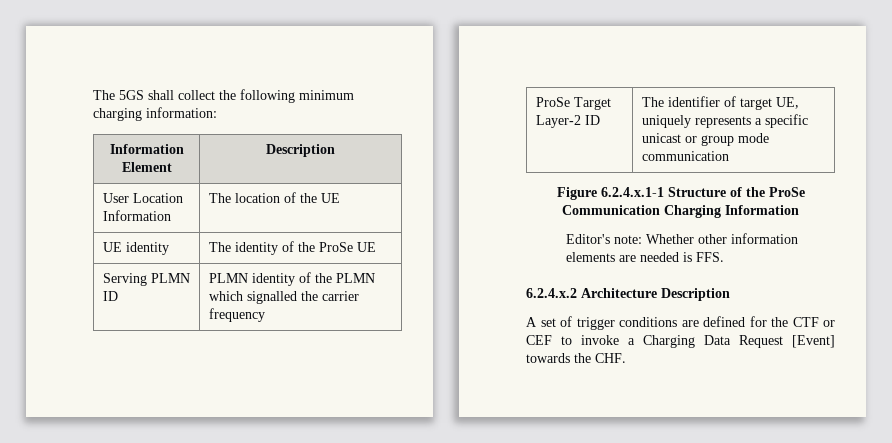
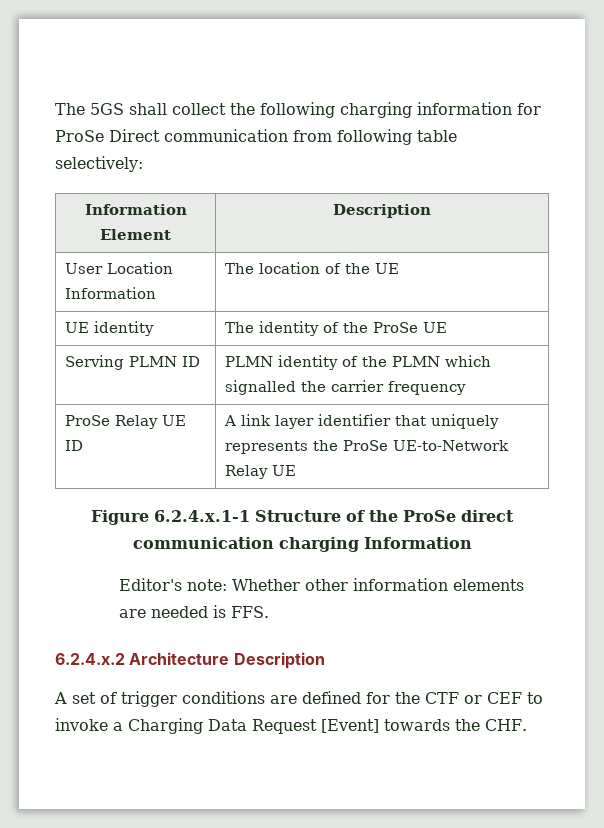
- The 5GS shall collect the following minimum charging information:
+ The 5GS shall collect the following charging information for ProSe Direct communication from following table selectively:
- ProSe Target Layer-2 ID | The identifier of target UE, uniquely represents a specific unicast or group mode communication
+ ProSe Relay UE ID | A link layer identifier that uniquely represents the ProSe UE-to-Network Relay UE
- Figure 6.2.4.x.1-1 Structure of the ProSe Communication Charging Information
+ Figure 6.2.4.x.1-1 Structure of the ProSe direct communication charging Information

